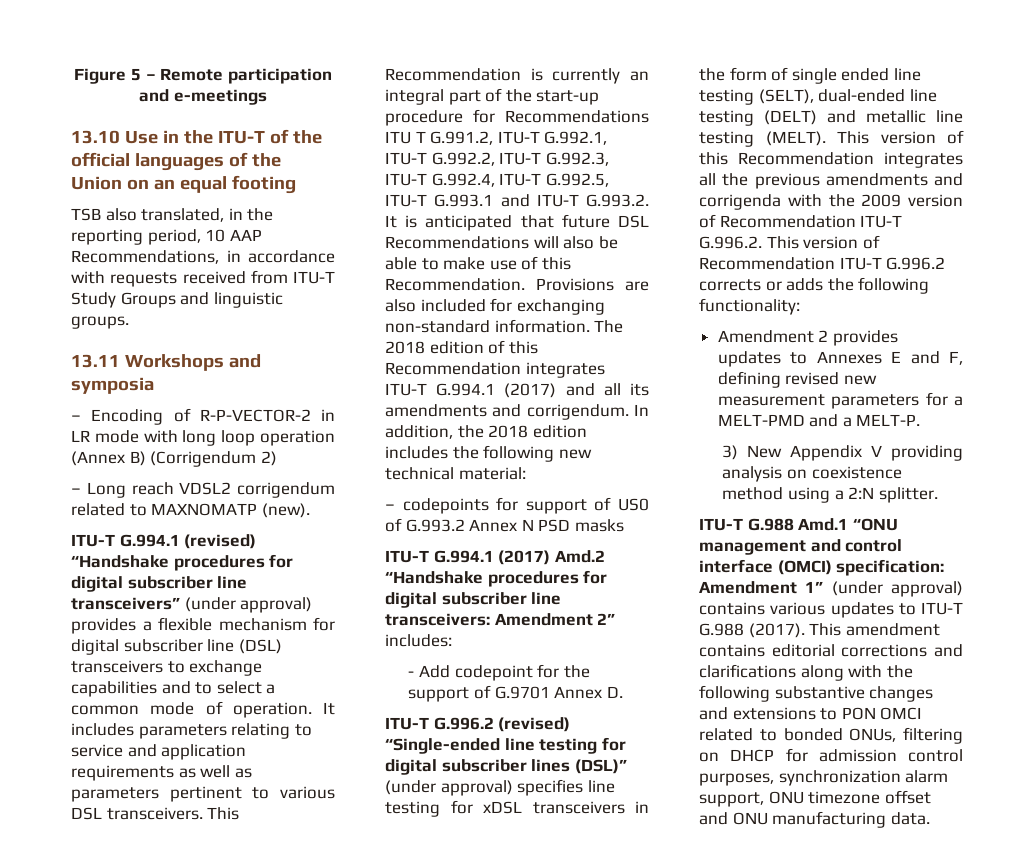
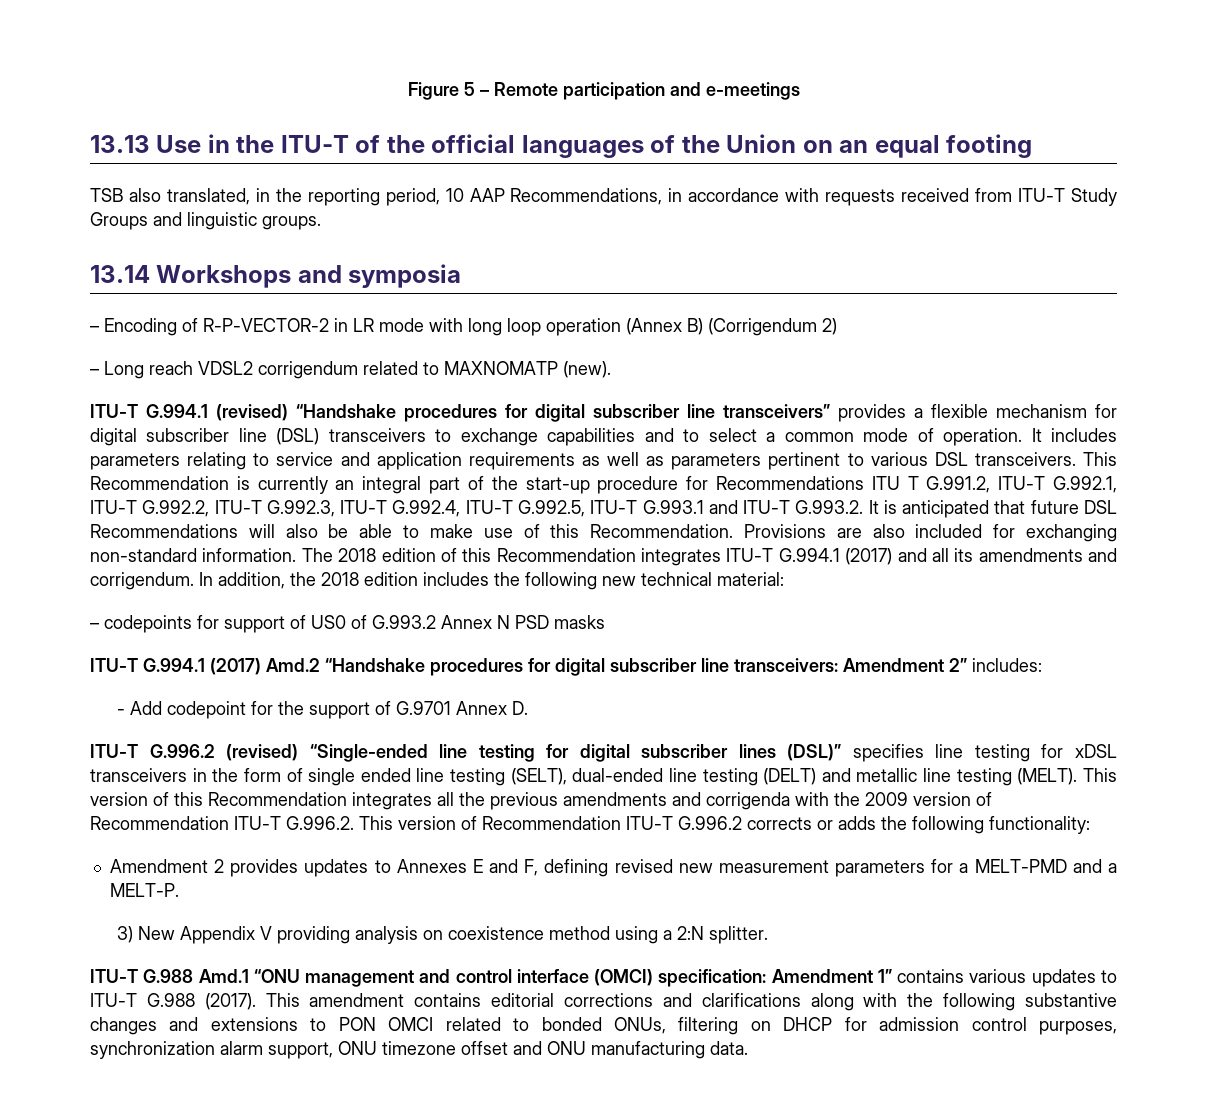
- 13.10 Use in the ITU-T of the official languages of the Union on an equal footing
+ 13.13 Use in the ITU-T of the official languages of the Union on an equal footing
- 13.11 Workshops and symposia
+ 13.14 Workshops and symposia
- ITU-T G.994.1 (revised) “Handshake procedures for digital subscriber line transceivers” (under approval) provides a flexible mechanism for digital subscriber line (DSL) transceivers to exchange capabilities and to select a common mode of operation.
+ ITU-T G.994.1 (revised) “Handshake procedures for digital subscriber line transceivers” provides a flexible mechanism for digital subscriber line (DSL) transceivers to exchange capabilities and to select a common mode of operation.
- ITU-T G.996.2 (revised) “Single-ended line testing for digital subscriber lines (DSL)” (under approval) specifies line testing for xDSL transceivers in the form of single ended line testing (SELT), dual-ended line testing (DELT) and metallic line testing (MELT).
+ ITU-T G.996.2 (revised) “Single-ended line testing for digital subscriber lines (DSL)” specifies line testing for xDSL transceivers in the form of single ended line testing (SELT), dual-ended line testing (DELT) and metallic line testing (MELT).
- ITU-T G.988 Amd.1 “ONU management and control interface (OMCI) specification: Amendment 1” (under approval) contains various updates to ITU-T G.988 (2017).
+ ITU-T G.988 Amd.1 “ONU management and control interface (OMCI) specification: Amendment 1” contains various updates to ITU-T G.988 (2017).

